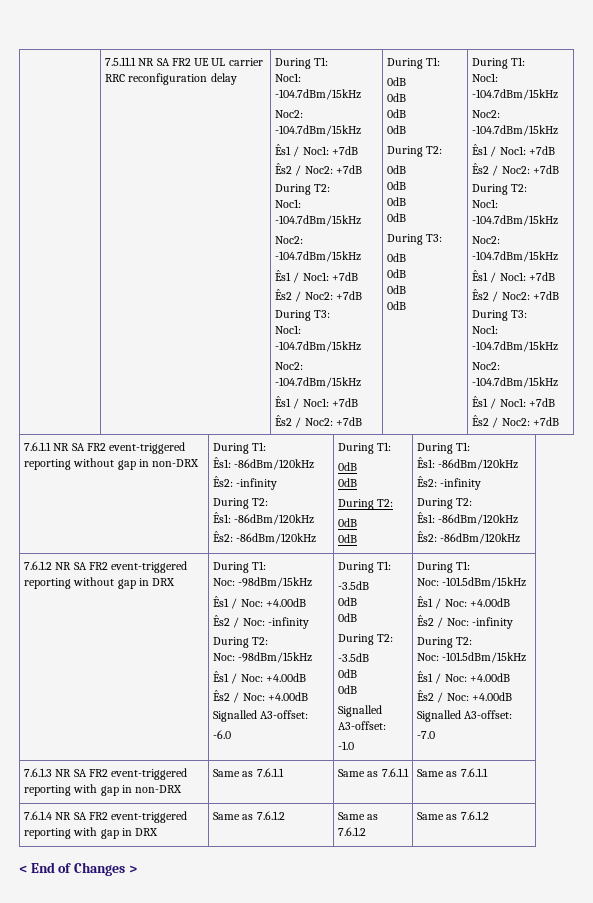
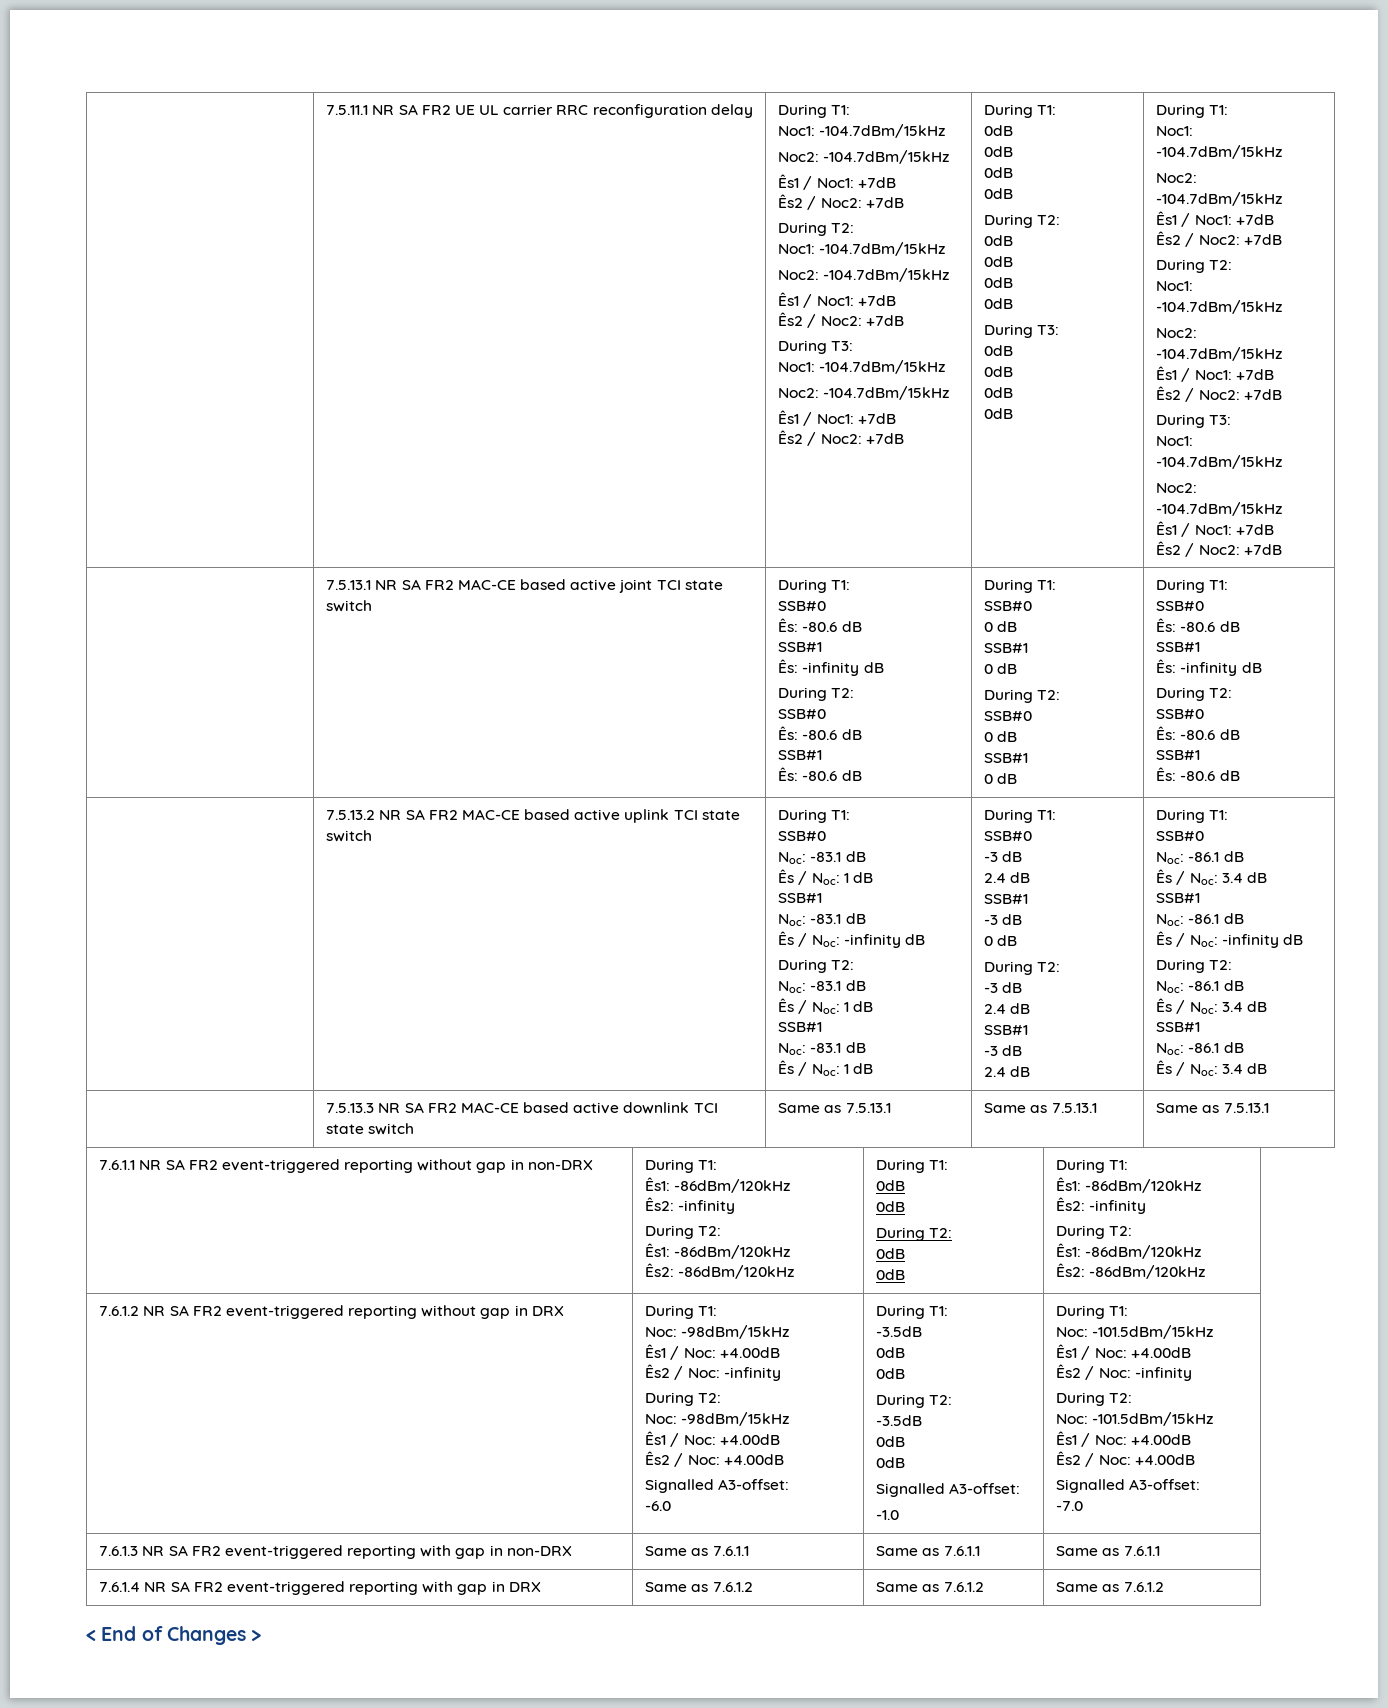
+ 7.5.13.1 NR SA FR2 MAC-CE based active joint TCI state switch | During T1:
+ SSB#0
+ Ês: -80.6 dB
+ SSB#1
+ Ês: -infinity dB
+ During T2:
+ SSB#0
+ Ês: -80.6 dB
+ SSB#1
+ Ês: -80.6 dB | During T1:
+ SSB#0
+ 0 dB
+ SSB#1
+ 0 dB
+ During T2:
+ SSB#0
+ 0 dB
+ SSB#1
+ 0 dB | During T1:
+ SSB#0
+ Ês: -80.6 dB
+ SSB#1
+ Ês: -infinity dB
+ During T2:
+ SSB#0
+ Ês: -80.6 dB
+ SSB#1
+ Ês: -80.6 dB
+ | 7.5.13.2 NR SA FR2 MAC-CE based active uplink TCI state switch | During T1:
+ SSB#0
+ Noc: -83.1 dB
+ Ês / Noc: 1 dB
+ SSB#1
+ Noc: -83.1 dB
+ Ês / Noc: -infinity dB
+ During T2:
+ Noc: -83.1 dB
+ Ês / Noc: 1 dB
+ SSB#1
+ Noc: -83.1 dB
+ Ês / Noc: 1 dB | During T1:
+ SSB#0
+ -3 dB
+ 2.4 dB
+ SSB#1
+ -3 dB
+ 0 dB
+ During T2:
+ -3 dB
+ 2.4 dB
+ SSB#1
+ -3 dB
+ 2.4 dB | During T1:
+ SSB#0
+ Noc: -86.1 dB
+ Ês / Noc: 3.4 dB
+ SSB#1
+ Noc: -86.1 dB
+ Ês / Noc: -infinity dB
+ During T2:
+ Noc: -86.1 dB
+ Ês / Noc: 3.4 dB
+ SSB#1
+ Noc: -86.1 dB
+ Ês / Noc: 3.4 dB
+ | 7.5.13.3 NR SA FR2 MAC-CE based active downlink TCI state switch | Same as 7.5.13.1 | Same as 7.5.13.1 | Same as 7.5.13.1

